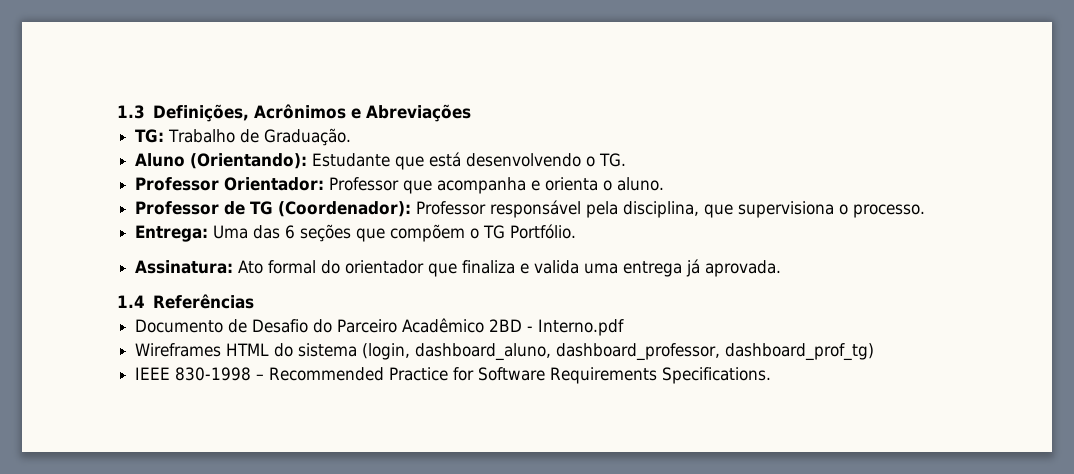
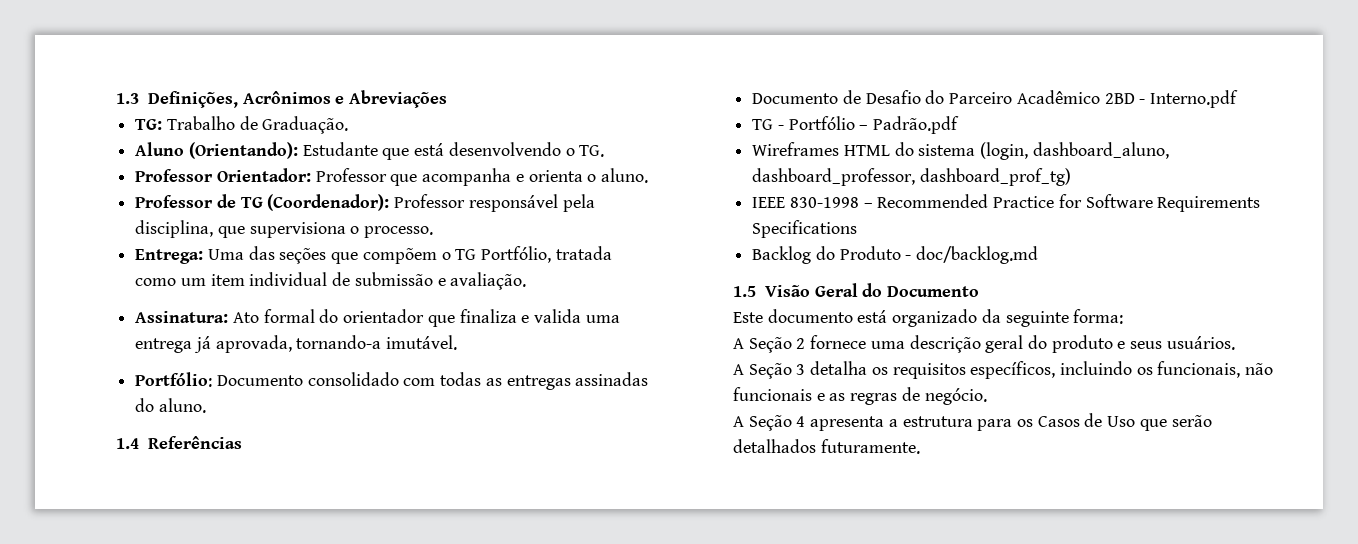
- Entrega: Uma das 6 seções que compõem o TG Portfólio.
+ Entrega: Uma das seções que compõem o TG Portfólio, tratada como um item individual de submissão e avaliação.
- Assinatura: Ato formal do orientador que finaliza e valida uma entrega já aprovada.
+ Assinatura: Ato formal do orientador que finaliza e valida uma entrega já aprovada, tornando-a imutável.
+ Portfólio: Documento consolidado com todas as entregas assinadas do aluno.
+ TG - Portfólio – Padrão.pdf
- IEEE 830-1998 – Recommended Practice for Software Requirements Specifications.
+ IEEE 830-1998 – Recommended Practice for Software Requirements Specifications
+ Backlog do Produto - doc/backlog.md
+ 1.5 Visão Geral do Documento
+ Este documento está organizado da seguinte forma:
+ A Seção 2 fornece uma descrição geral do produto e seus usuários.
+ A Seção 3 detalha os requisitos específicos, incluindo os funcionais, não funcionais e as regras de negócio.
+ A Seção 4 apresenta a estrutura para os Casos de Uso que serão detalhados futuramente.

